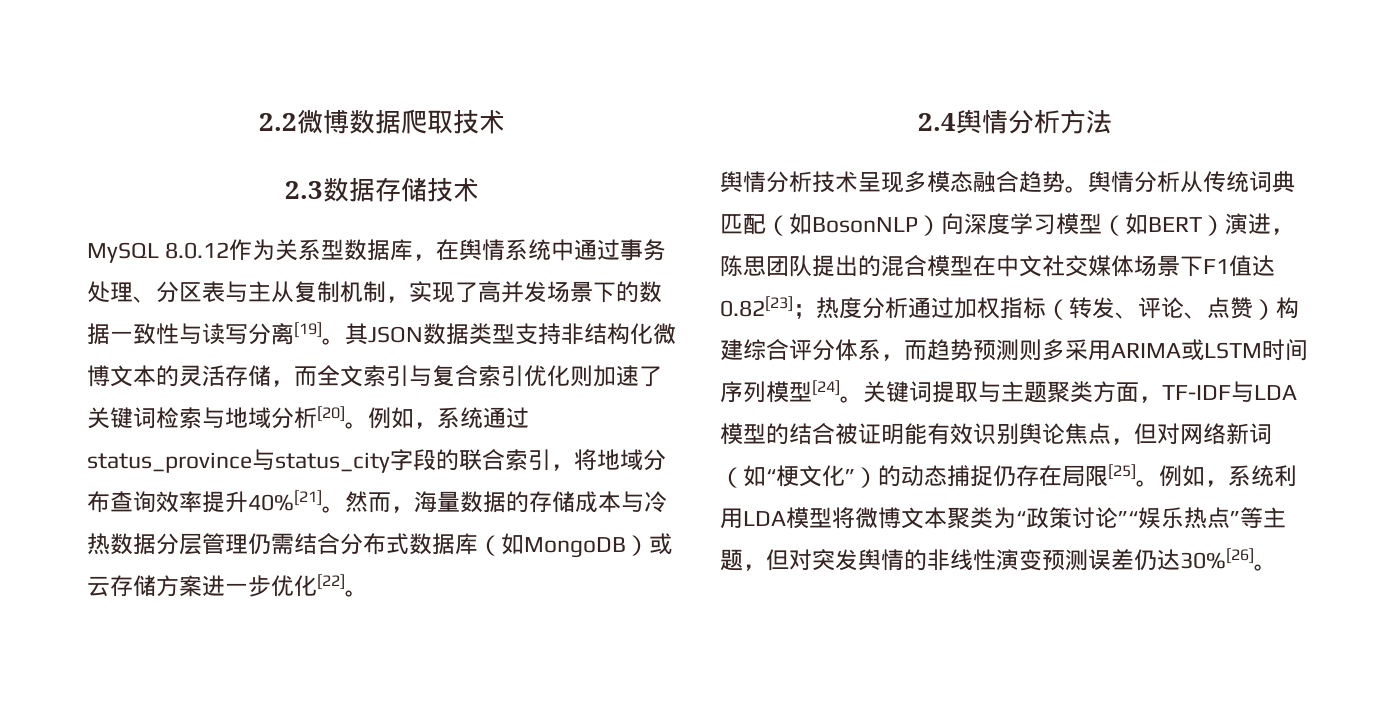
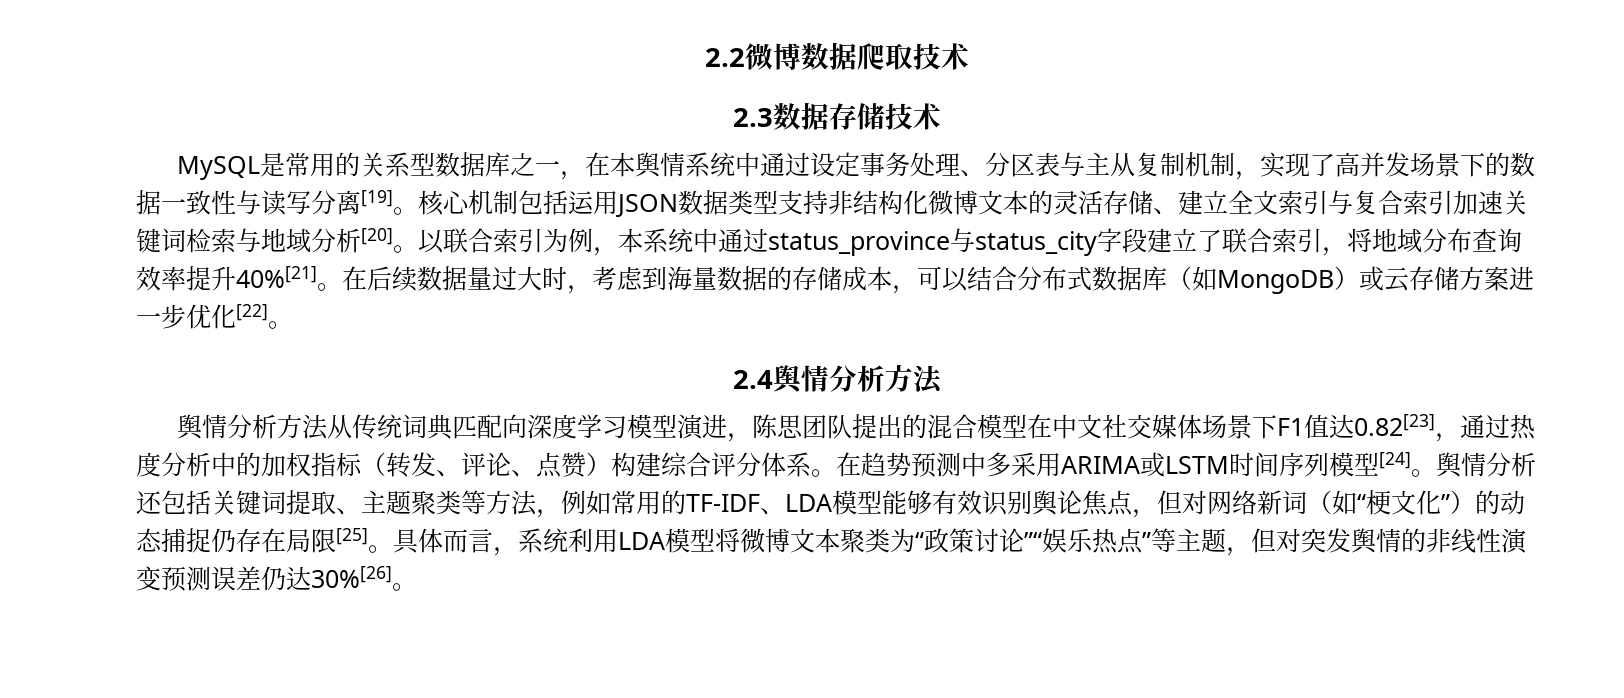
- MySQL 8.0.12作为关系型数据库，在舆情系统中通过事务处理、分区表与主从复制机制，实现了高并发场景下的数据一致性与读写分离[19]。
+ MySQL是常用的关系型数据库之一，在本舆情系统中通过设定事务处理、分区表与主从复制机制，实现了高并发场景下的数据一致性与读写分离[19]。
- 其JSON数据类型支持非结构化微博文本的灵活存储，而全文索引与复合索引优化则加速了关键词检索与地域分析[20]。
+ 核心机制包括运用JSON数据类型支持非结构化微博文本的灵活存储、建立全文索引与复合索引加速关键词检索与地域分析[20]。
- 例如，系统通过status_province与status_city字段的联合索引，将地域分布查询效率提升40%[21]。
+ 以联合索引为例，本系统中通过status_province与status_city字段建立了联合索引，将地域分布查询效率提升40%[21]。
- 然而，海量数据的存储成本与冷热数据分层管理仍需结合分布式数据库（如MongoDB）或云存储方案进一步优化[22]。
+ 在后续数据量过大时，考虑到海量数据的存储成本，可以结合分布式数据库（如MongoDB）或云存储方案进一步优化[22]。
- 舆情分析技术呈现多模态融合趋势。舆情分析从传统词典匹配（如BosonNLP）向深度学习模型（如BERT）演进，陈思团队提出的混合模型在中文社交媒体场景下F1值达0.82[23]；热度分析通过加权指标（转发、评论、点赞）构建综合评分体系，而趋势预测则多采用ARIMA或LSTM时间序列模型[24]。
+ 舆情分析方法从传统词典匹配向深度学习模型演进，陈思团队提出的混合模型在中文社交媒体场景下F1值达0.82[23]，通过热度分析中的加权指标（转发、评论、点赞）构建综合评分体系。在趋势预测中多采用ARIMA或LSTM时间序列模型[24]。
- 关键词提取与主题聚类方面，TF-IDF与LDA模型的结合被证明能有效识别舆论焦点，但对网络新词（如“梗文化”）的动态捕捉仍存在局限[25]。
+ 舆情分析还包括关键词提取、主题聚类等方法，例如常用的TF-IDF、LDA模型能够有效识别舆论焦点，但对网络新词（如“梗文化”）的动态捕捉仍存在局限[25]。
- 例如，系统利用LDA模型将微博文本聚类为“政策讨论”“娱乐热点”等主题，但对突发舆情的非线性演变预测误差仍达30%[26]。
+ 具体而言，系统利用LDA模型将微博文本聚类为“政策讨论”“娱乐热点”等主题，但对突发舆情的非线性演变预测误差仍达30%[26]。

